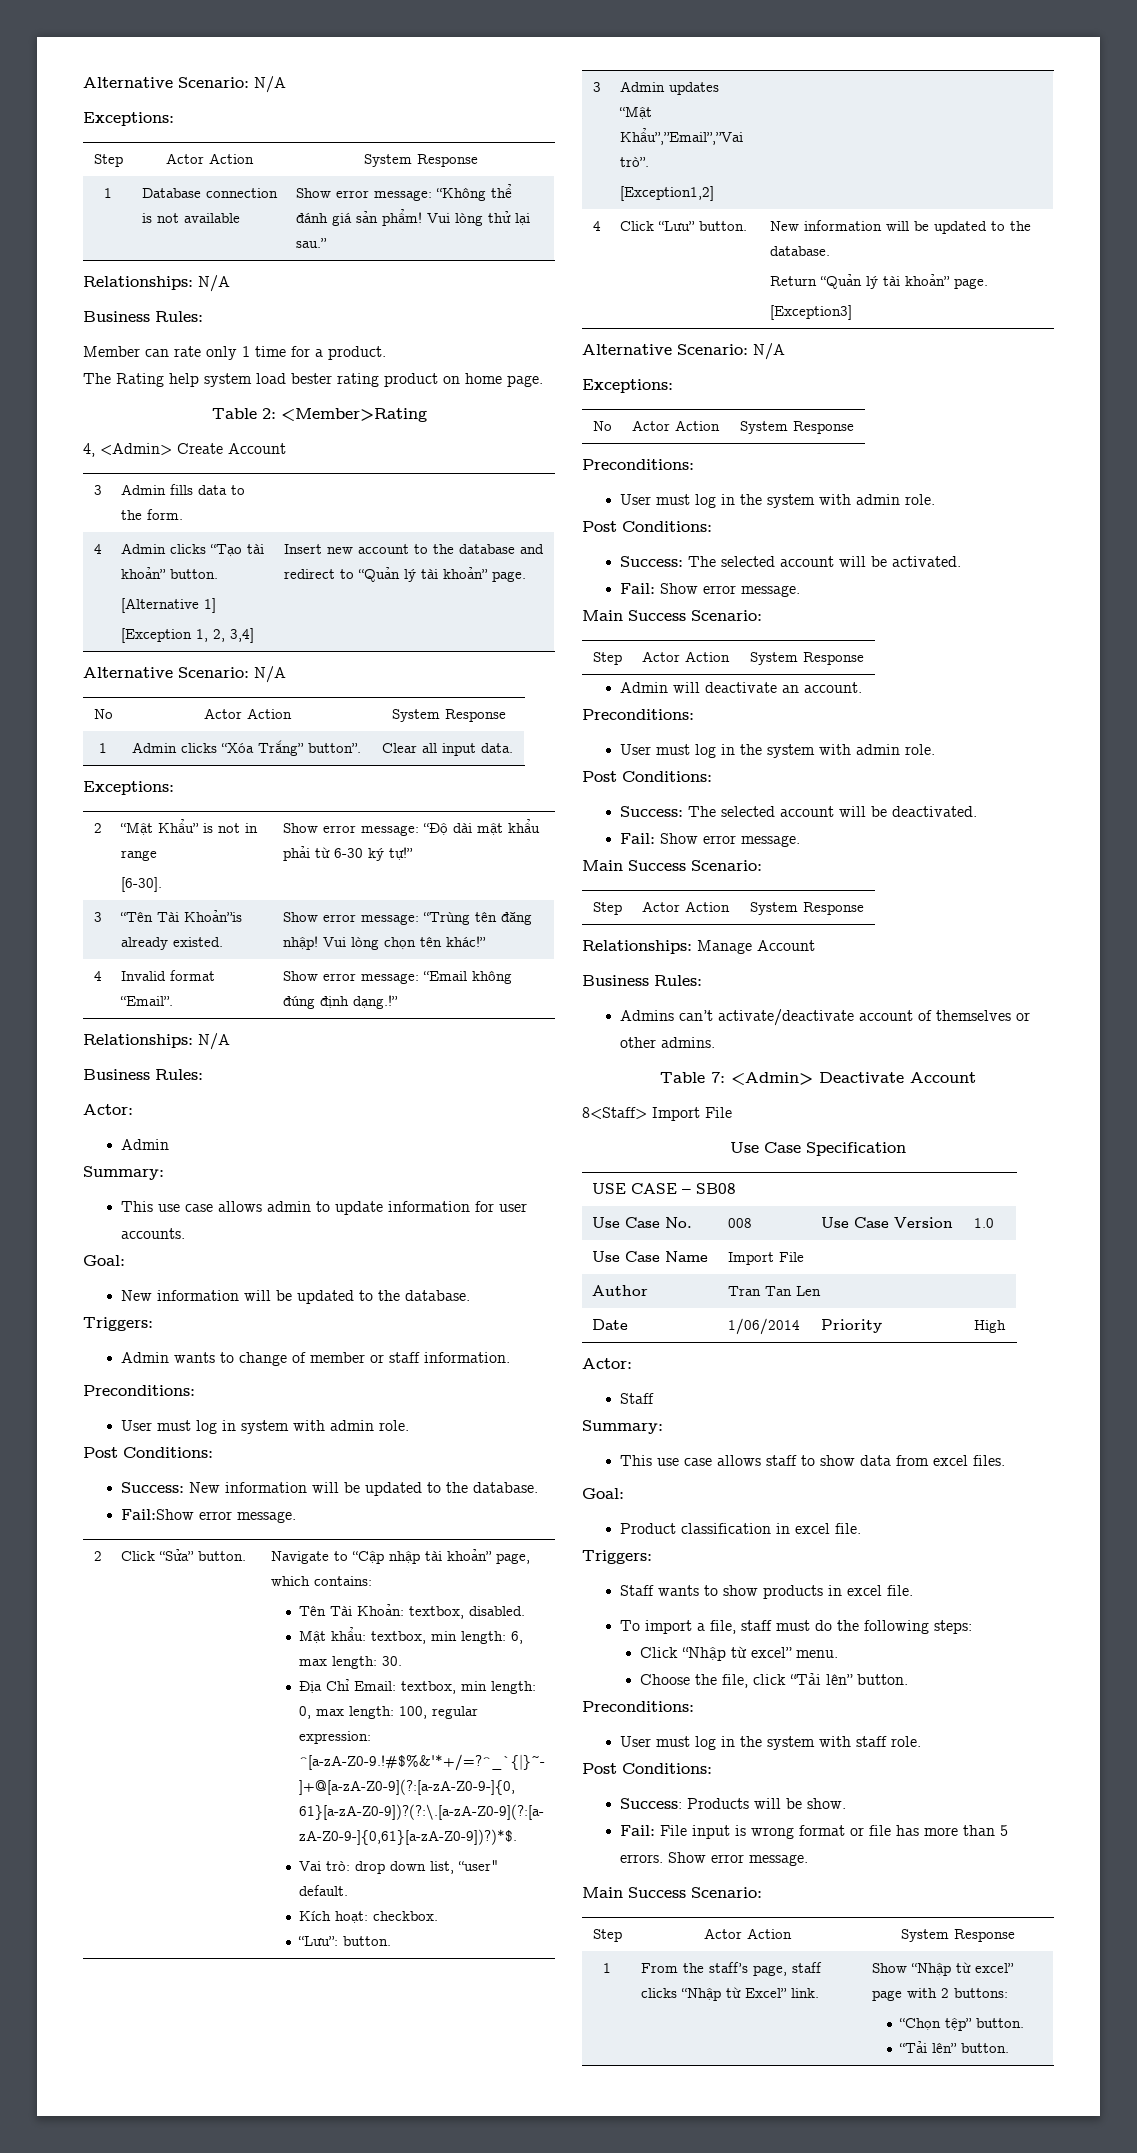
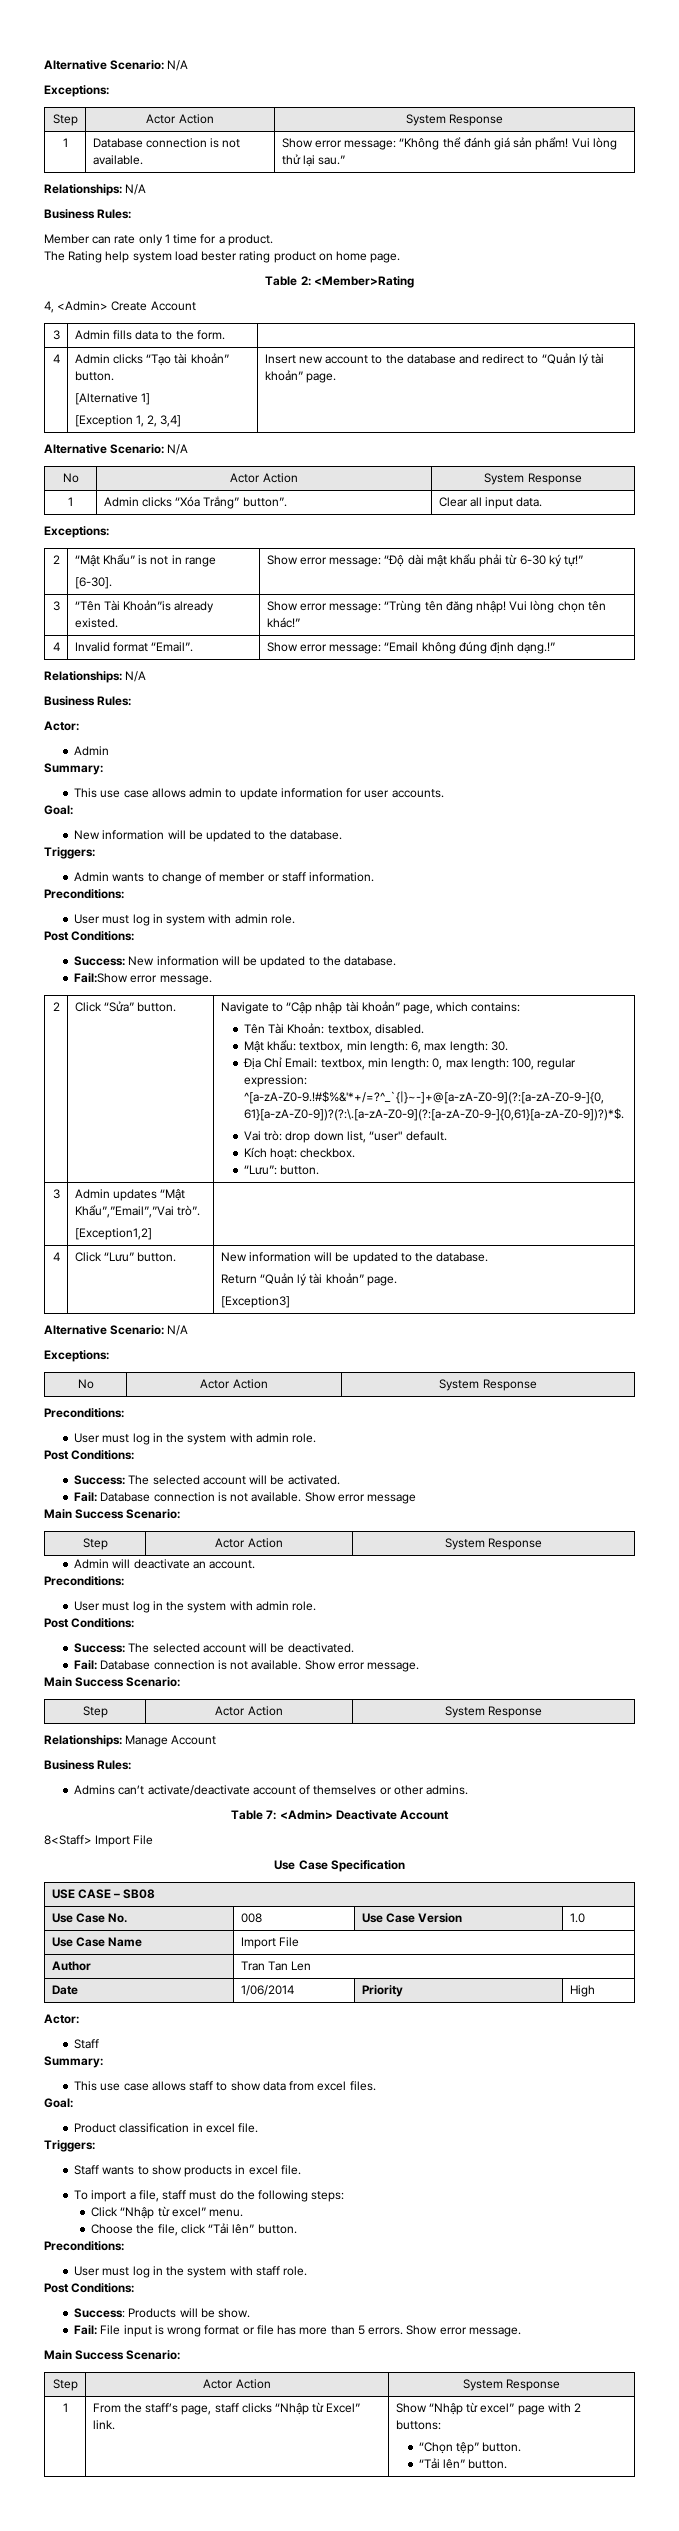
- 1 | Database connection is not available | Show error message: “Không thể đánh giá sản phẩm! Vui lòng thử lại sau.”
+ 1 | Database connection is not available. | Show error message: “Không thể đánh giá sản phẩm! Vui lòng thử lại sau.”
  Success: The selected account will be activated.
- Fail: Show error message.
+ Fail: Database connection is not available. Show error message
  Success: The selected account will be deactivated.
- Fail: Show error message.
+ Fail: Database connection is not available. Show error message.

